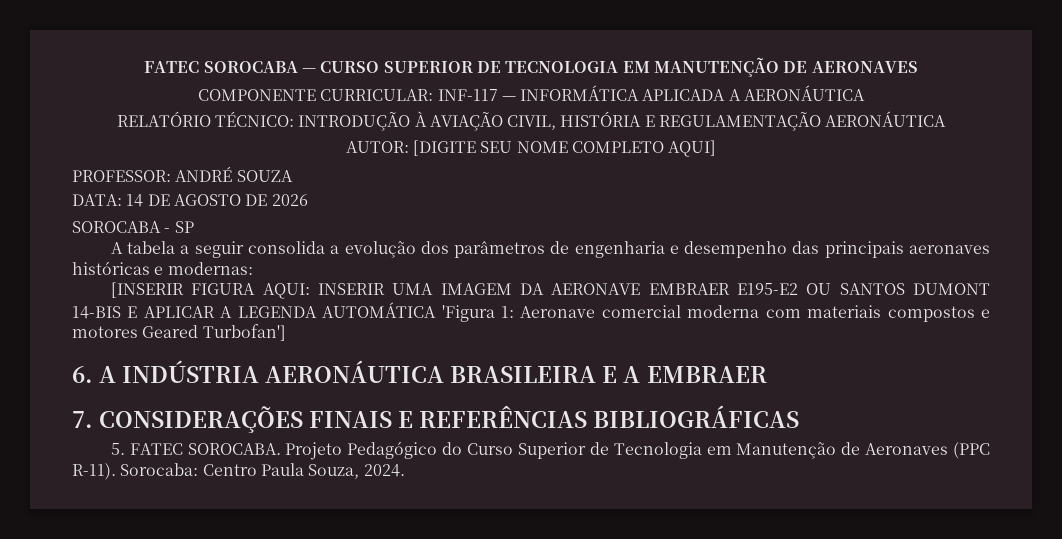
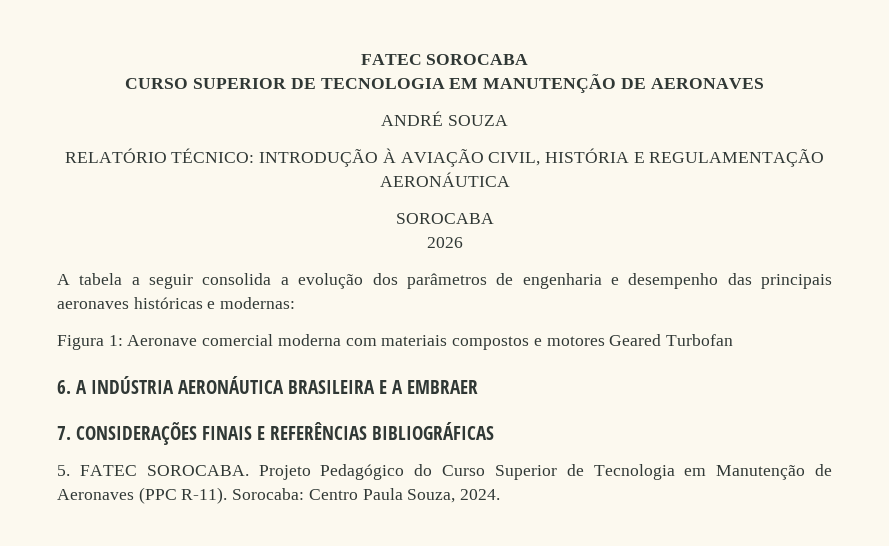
- FATEC SOROCABA — CURSO SUPERIOR DE TECNOLOGIA EM MANUTENÇÃO DE AERONAVES
+ FATEC SOROCABA
+ CURSO SUPERIOR DE TECNOLOGIA EM MANUTENÇÃO DE AERONAVES
- COMPONENTE CURRICULAR: INF-117 — INFORMÁTICA APLICADA A AERONÁUTICA
+ ANDRÉ SOUZA
  RELATÓRIO TÉCNICO: INTRODUÇÃO À AVIAÇÃO CIVIL, HISTÓRIA E REGULAMENTAÇÃO AERONÁUTICA
- AUTOR: [DIGITE SEU NOME COMPLETO AQUI]
- PROFESSOR: ANDRÉ SOUZA
- DATA: 14 DE AGOSTO DE 2026
- SOROCABA - SP
+ SOROCABA
+ 2026
- [INSERIR FIGURA AQUI: INSERIR UMA IMAGEM DA AERONAVE EMBRAER E195-E2 OU SANTOS DUMONT 14-BIS E APLICAR A LEGENDA AUTOMÁTICA 'Figura 1: Aeronave comercial moderna com materiais compostos e motores Geared Turbofan']
+ Figura 1: Aeronave comercial moderna com materiais compostos e motores Geared Turbofan

